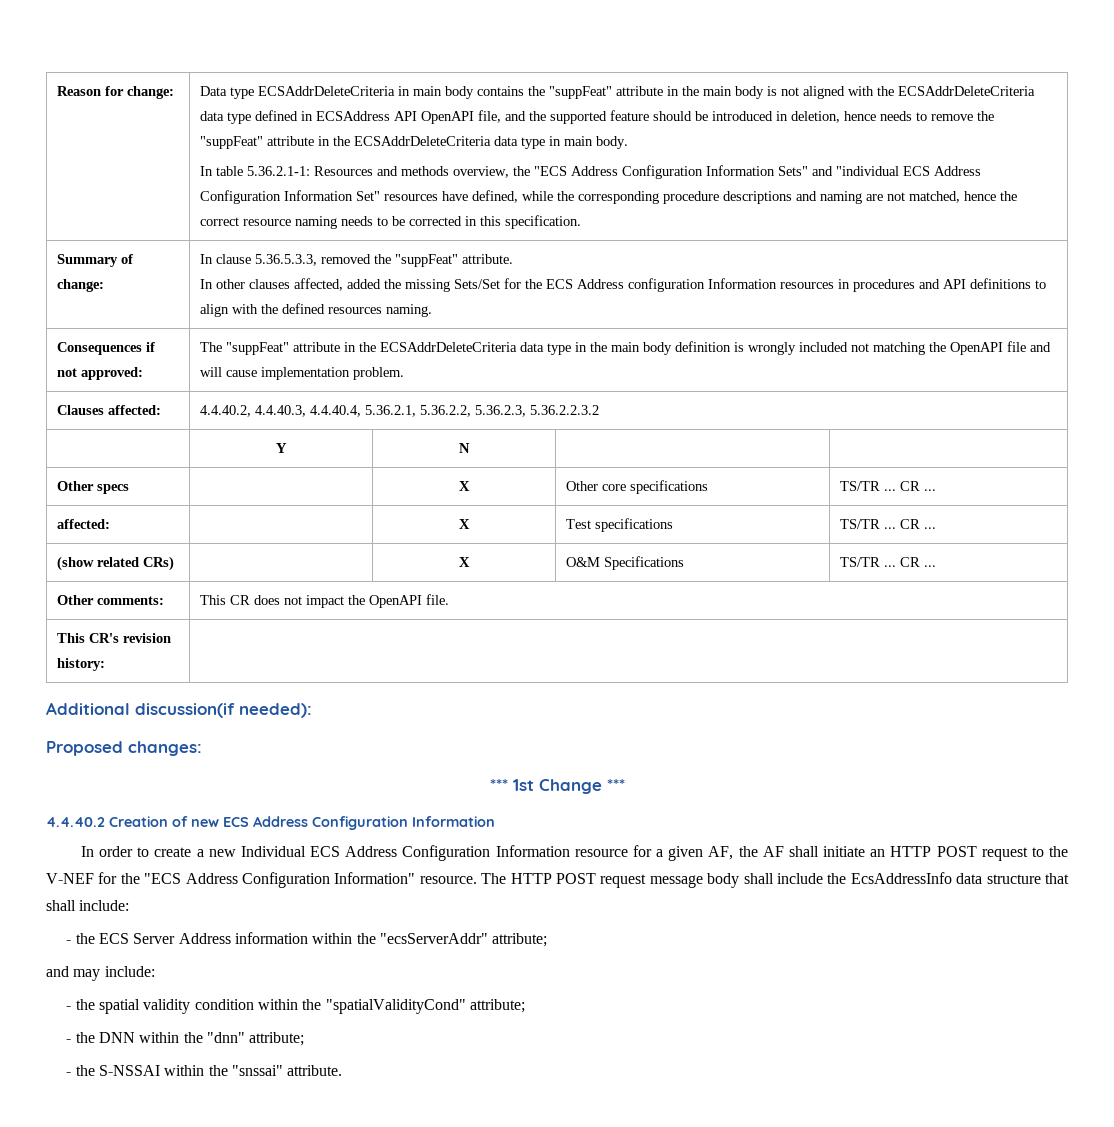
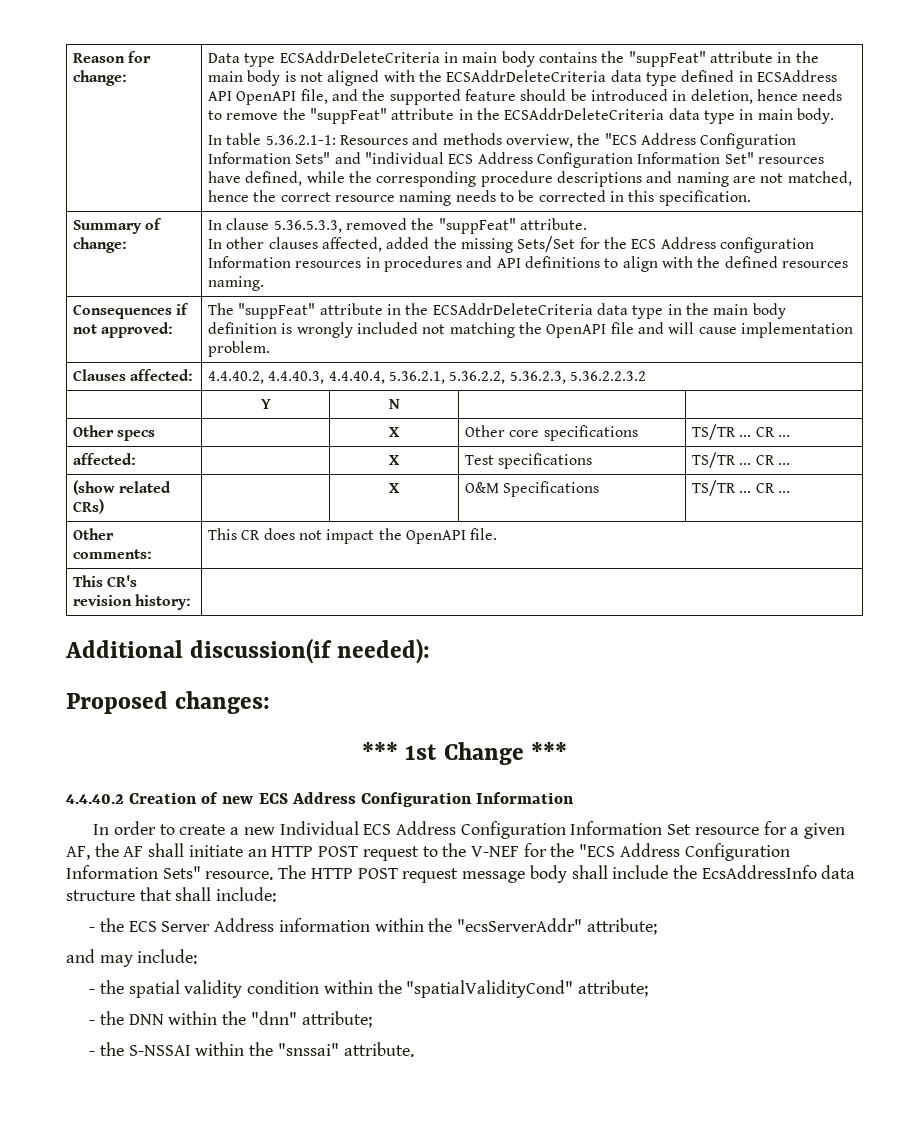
- In order to create a new Individual ECS Address Configuration Information resource for a given AF, the AF shall initiate an HTTP POST request to the V-NEF for the "ECS Address Configuration Information" resource.
+ In order to create a new Individual ECS Address Configuration Information Set resource for a given AF, the AF shall initiate an HTTP POST request to the V-NEF for the "ECS Address Configuration Information Sets" resource.

